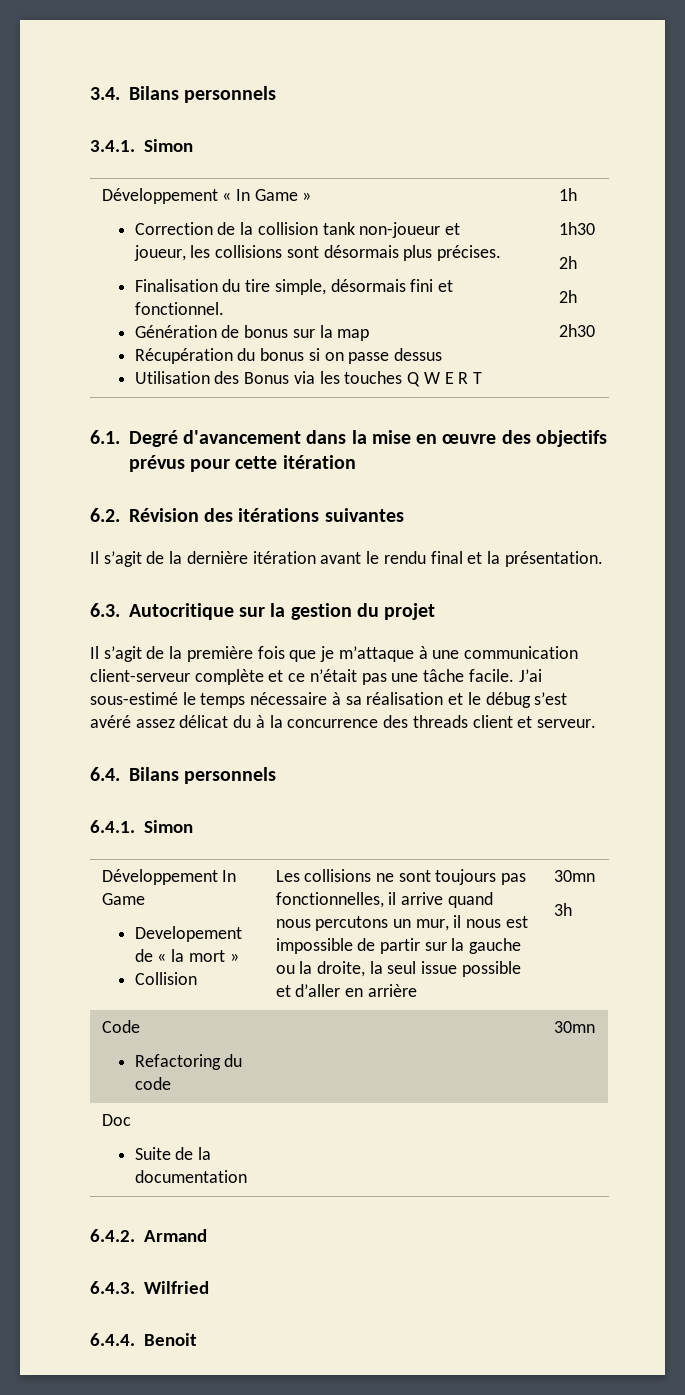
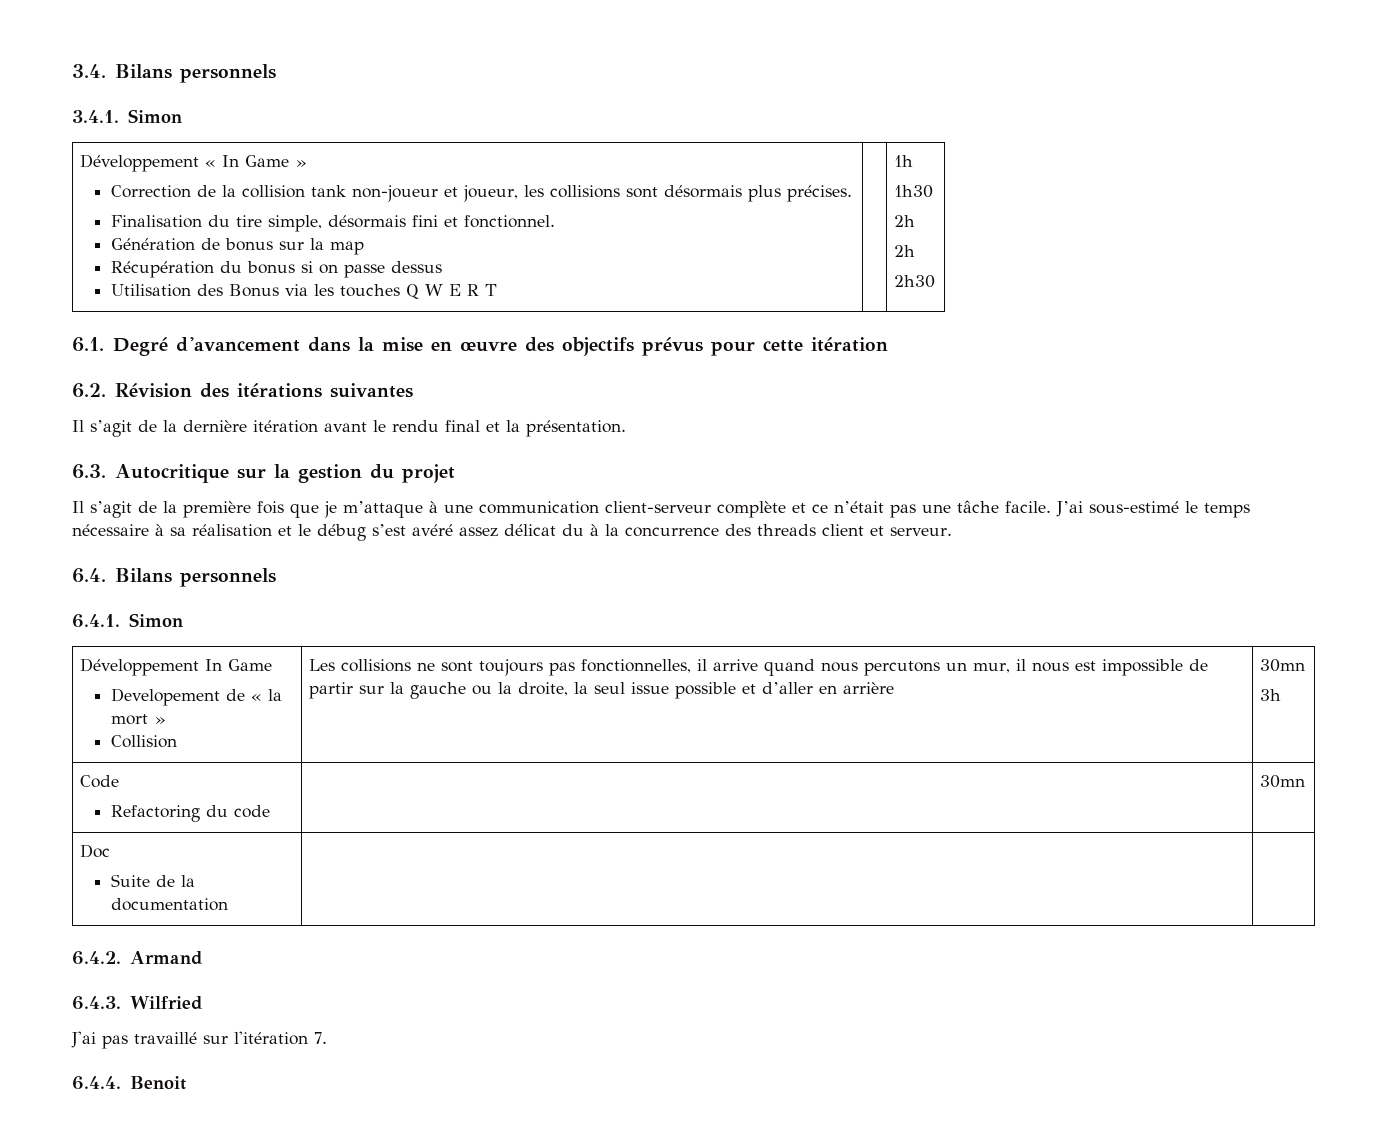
+ J'ai pas travaillé sur l'itération 7.

